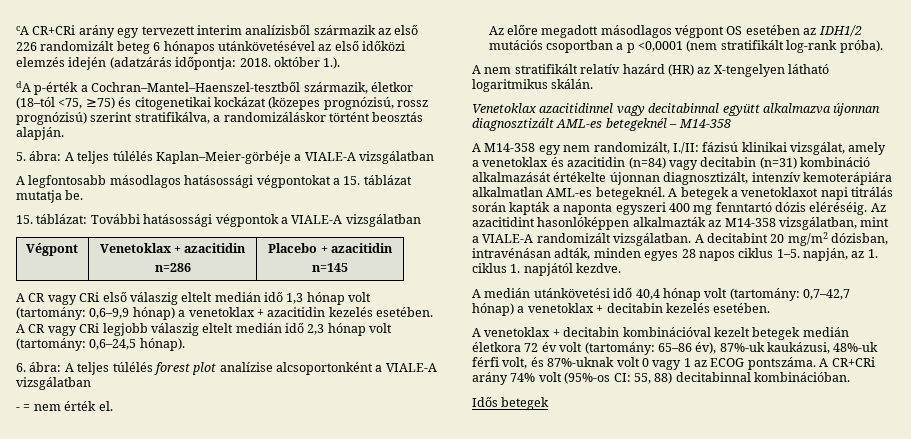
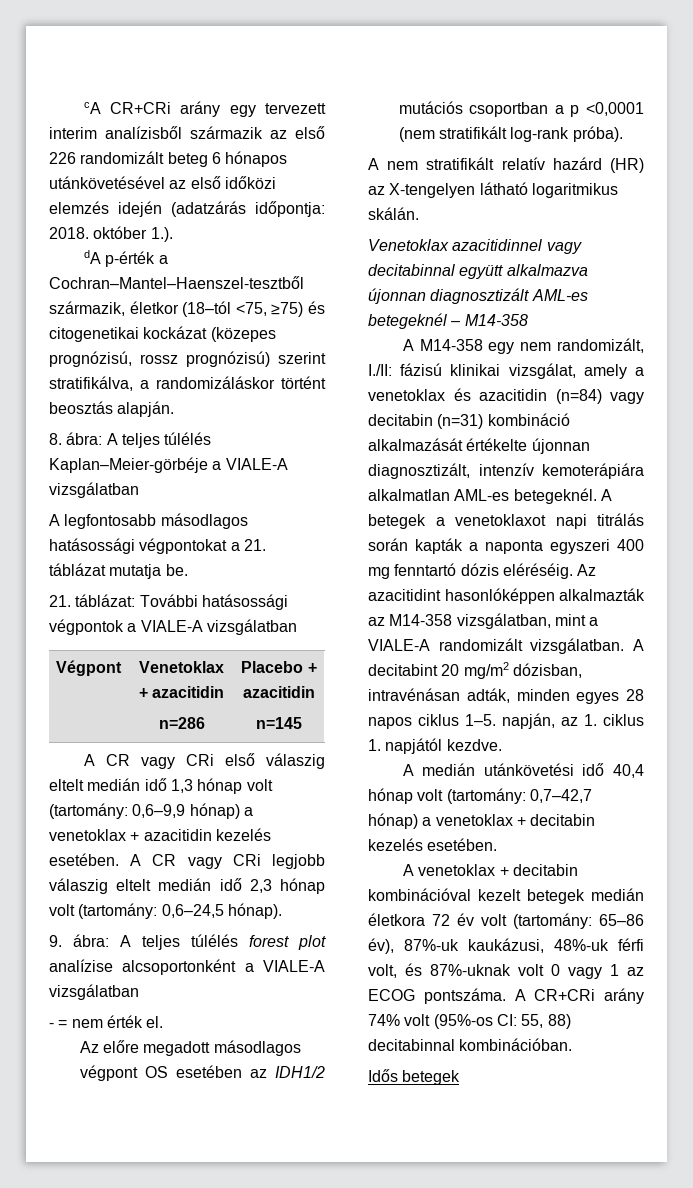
- 5. ábra: A teljes túlélés Kaplan–Meier‑görbéje a VIALE‑A vizsgálatban
+ 8. ábra: A teljes túlélés Kaplan–Meier‑görbéje a VIALE‑A vizsgálatban
- A legfontosabb másodlagos hatásossági végpontokat a 15. táblázat mutatja be.
+ A legfontosabb másodlagos hatásossági végpontokat a 21. táblázat mutatja be.
- 15. táblázat: További hatásossági végpontok a VIALE‑A vizsgálatban
+ 21. táblázat: További hatásossági végpontok a VIALE‑A vizsgálatban
- 6. ábra: A teljes túlélés forest plot analízise alcsoportonként a VIALE‑A vizsgálatban
+ 9. ábra: A teljes túlélés forest plot analízise alcsoportonként a VIALE‑A vizsgálatban

